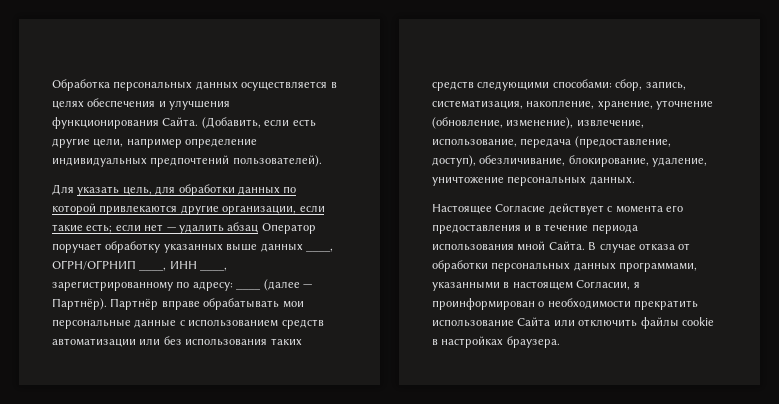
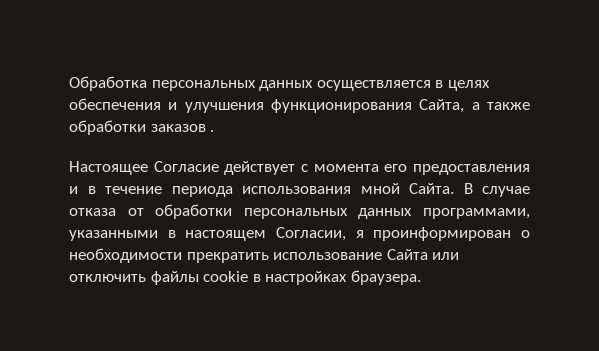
- Обработка персональных данных осуществляется в целях обеспечения и улучшения функционирования Сайта. (Добавить, если есть другие цели, например определение индивидуальных предпочтений пользователей).
- Для указать цель, для обработки данных по которой привлекаются другие организации, если такие есть; если нет — удалить абзац Оператор поручает обработку указанных выше данных ____, ОГРН/ОГРНИП ____, ИНН ____, зарегистрированному по адресу: ____ (далее — Партнёр). Партнёр вправе обрабатывать мои персональные данные с использованием средств автоматизации или без использования таких средств следующими способами: сбор, запись, систематизация, накопление, хранение, уточнение (обновление, изменение), извлечение, использование, передача (предоставление, доступ), обезличивание, блокирование, удаление, уничтожение персональных данных.
+ Обработка персональных данных осуществляется в целях обеспечения и улучшения функционирования Сайта, а также обработки заказов .

